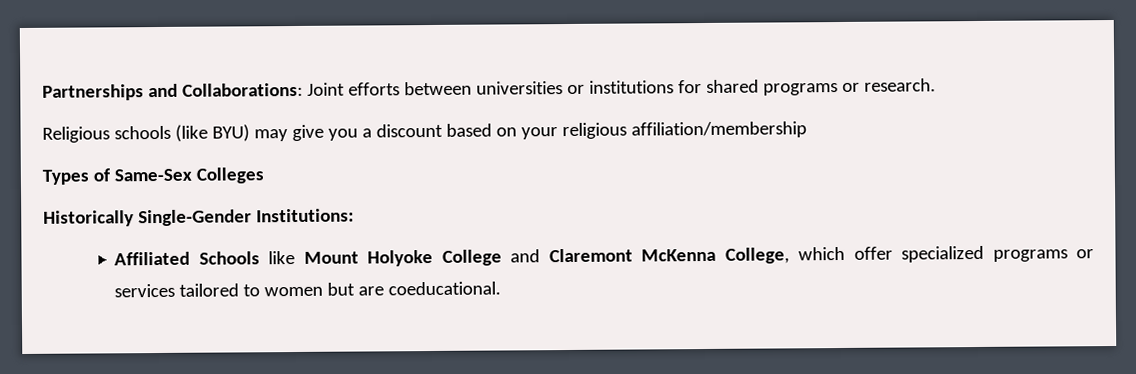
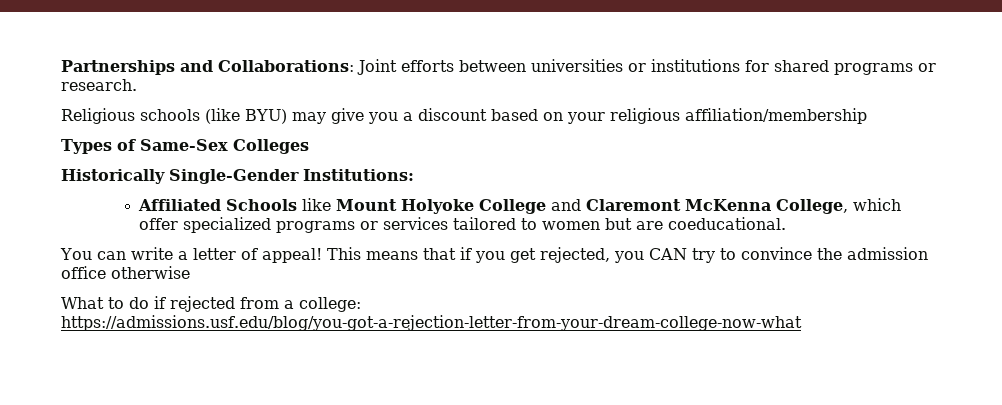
+ You can write a letter of appeal! This means that if you get rejected, you CAN try to convince the admission office otherwise
+ What to do if rejected from a college: https://admissions.usf.edu/blog/you-got-a-rejection-letter-from-your-dream-college-now-what

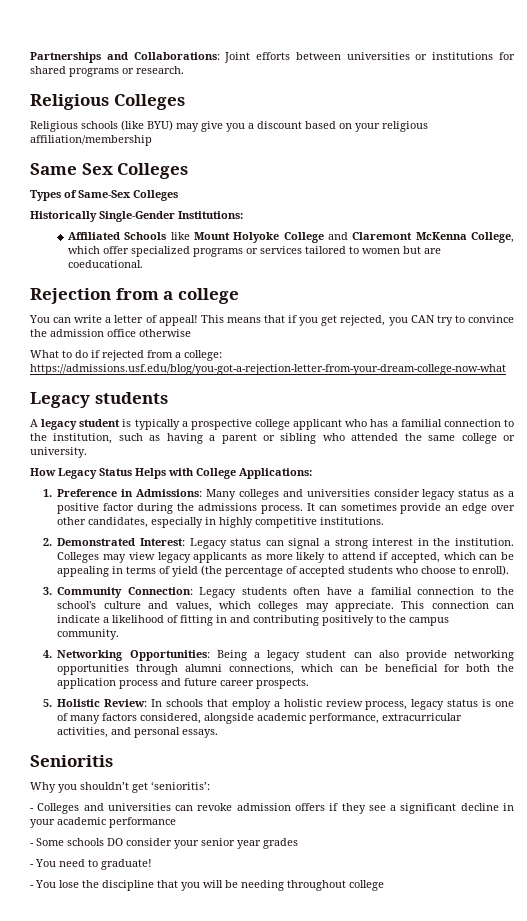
+ Religious Colleges
+ Same Sex Colleges
+ Rejection from a college
  What to do if rejected from a college: https://admissions.usf.edu/blog/you-got-a-rejection-letter-from-your-dream-college-now-what
+ Legacy students
+ A legacy student is typically a prospective college applicant who has a familial connection to the institution, such as having a parent or sibling who attended the same college or university.
+ How Legacy Status Helps with College Applications:
+ 1. Preference in Admissions: Many colleges and universities consider legacy status as a positive factor during the admissions process. It can sometimes provide an edge over other candidates, especially in highly competitive institutions.
+ 2. Demonstrated Interest: Legacy status can signal a strong interest in the institution. Colleges may view legacy applicants as more likely to attend if accepted, which can be appealing in terms of yield (the percentage of accepted students who choose to enroll).
+ 3. Community Connection: Legacy students often have a familial connection to the school's culture and values, which colleges may appreciate. This connection can indicate a likelihood of fitting in and contributing positively to the campus community.
+ 4. Networking Opportunities: Being a legacy student can also provide networking opportunities through alumni connections, which can be beneficial for both the application process and future career prospects.
+ 5. Holistic Review: In schools that employ a holistic review process, legacy status is one of many factors considered, alongside academic performance, extracurricular activities, and personal essays.
+ Senioritis
+ Why you shouldn’t get ‘senioritis’:
+ - Colleges and universities can revoke admission offers if they see a significant decline in your academic performance
+ - Some schools DO consider your senior year grades
+ - You need to graduate!
+ - You lose the discipline that you will be needing throughout college

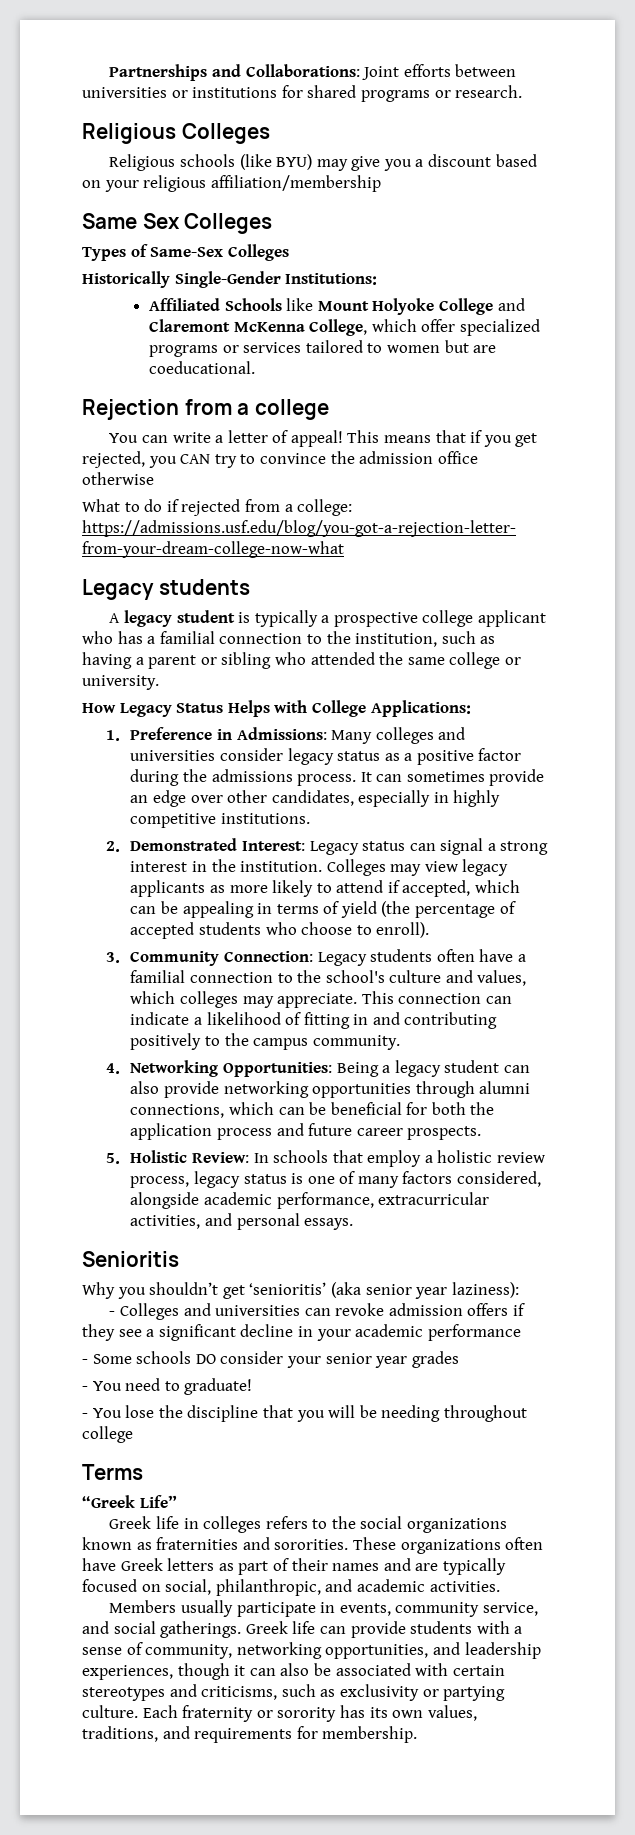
- Why you shouldn’t get ‘senioritis’:
+ Why you shouldn’t get ‘senioritis’ (aka senior year laziness):
+ Terms
+ “Greek Life”
+ Greek life in colleges refers to the social organizations known as fraternities and sororities. These organizations often have Greek letters as part of their names and are typically focused on social, philanthropic, and academic activities.
+ Members usually participate in events, community service, and social gatherings. Greek life can provide students with a sense of community, networking opportunities, and leadership experiences, though it can also be associated with certain stereotypes and criticisms, such as exclusivity or partying culture. Each fraternity or sorority has its own values, traditions, and requirements for membership.

